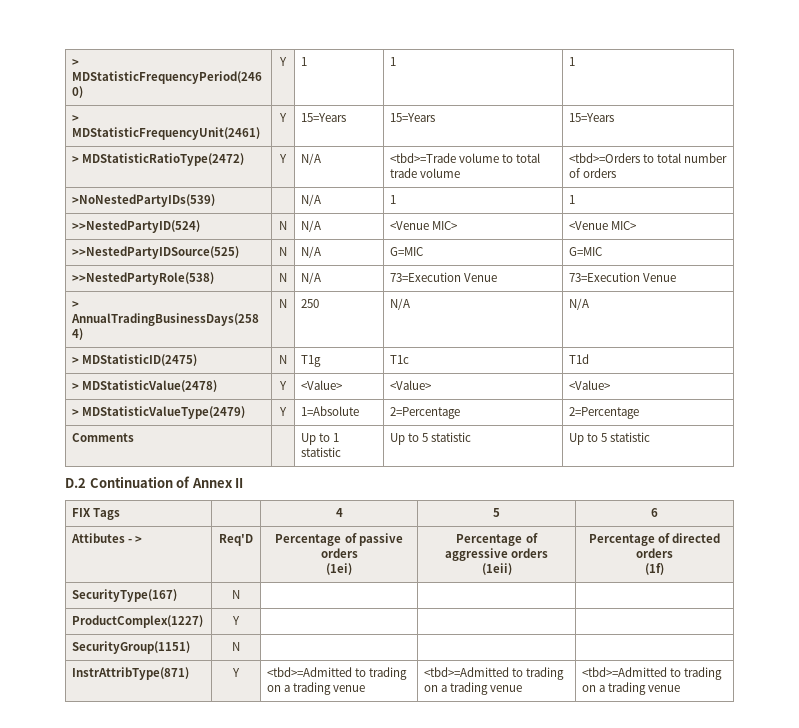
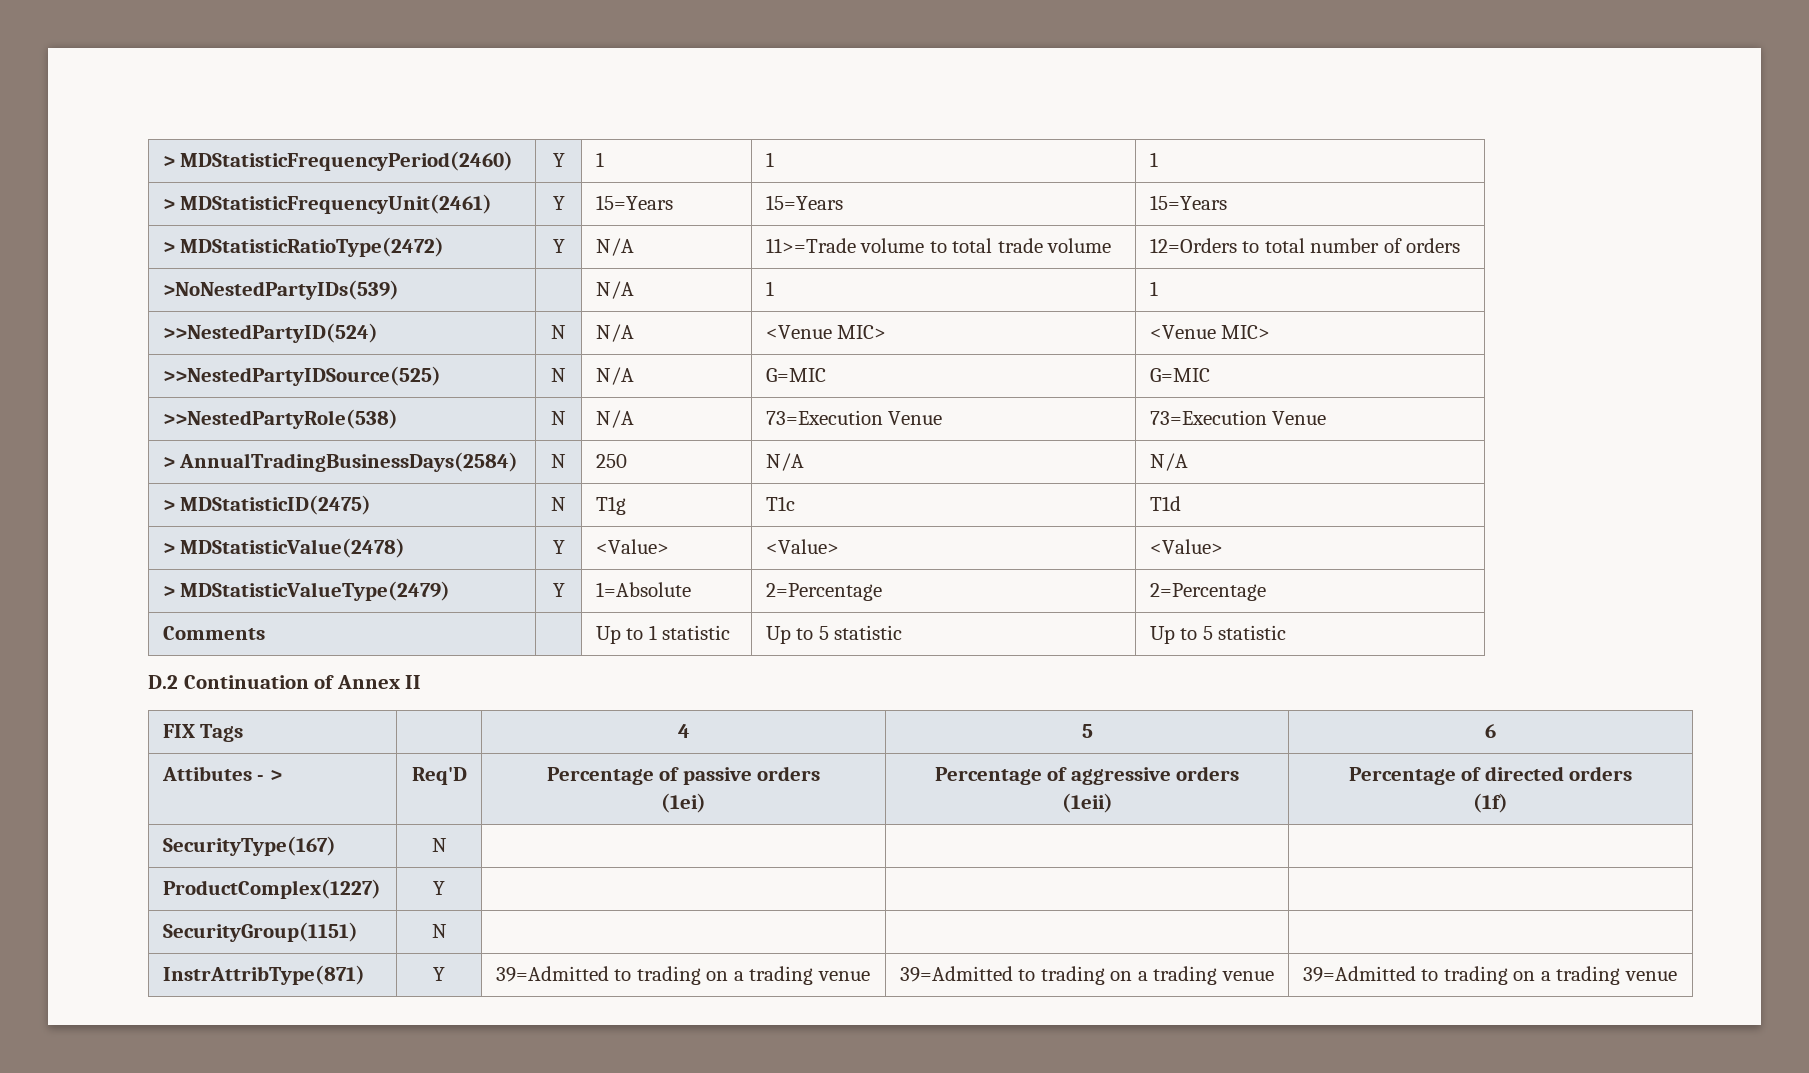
- > MDStatisticRatioType(2472) | Y | N/A | <tbd>=Trade volume to total trade volume | <tbd>=Orders to total number of orders
+ > MDStatisticRatioType(2472) | Y | N/A | 11>=Trade volume to total trade volume | 12=Orders to total number of orders
- InstrAttribType(871) | Y | <tbd>=Admitted to trading on a trading venue | <tbd>=Admitted to trading on a trading venue | <tbd>=Admitted to trading on a trading venue
+ InstrAttribType(871) | Y | 39=Admitted to trading on a trading venue | 39=Admitted to trading on a trading venue | 39=Admitted to trading on a trading venue

